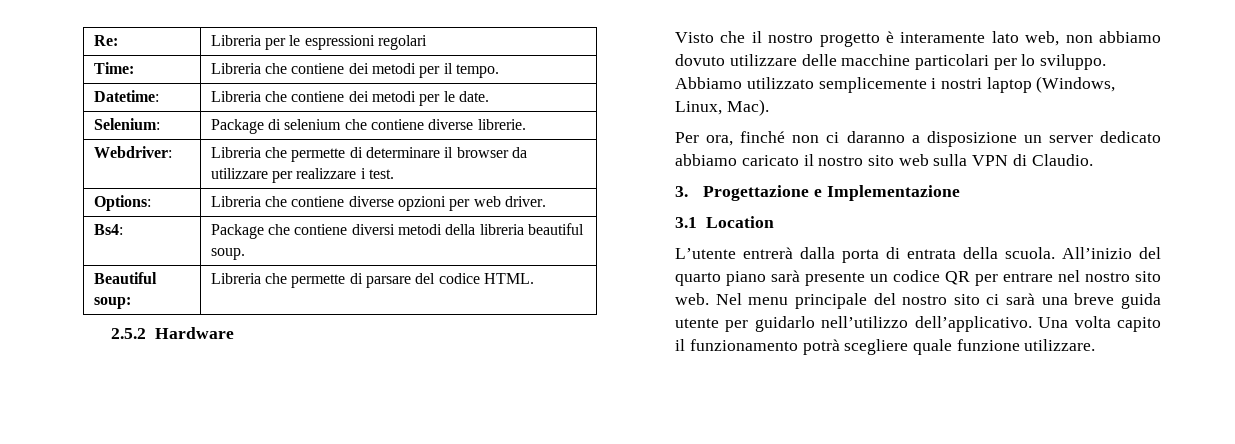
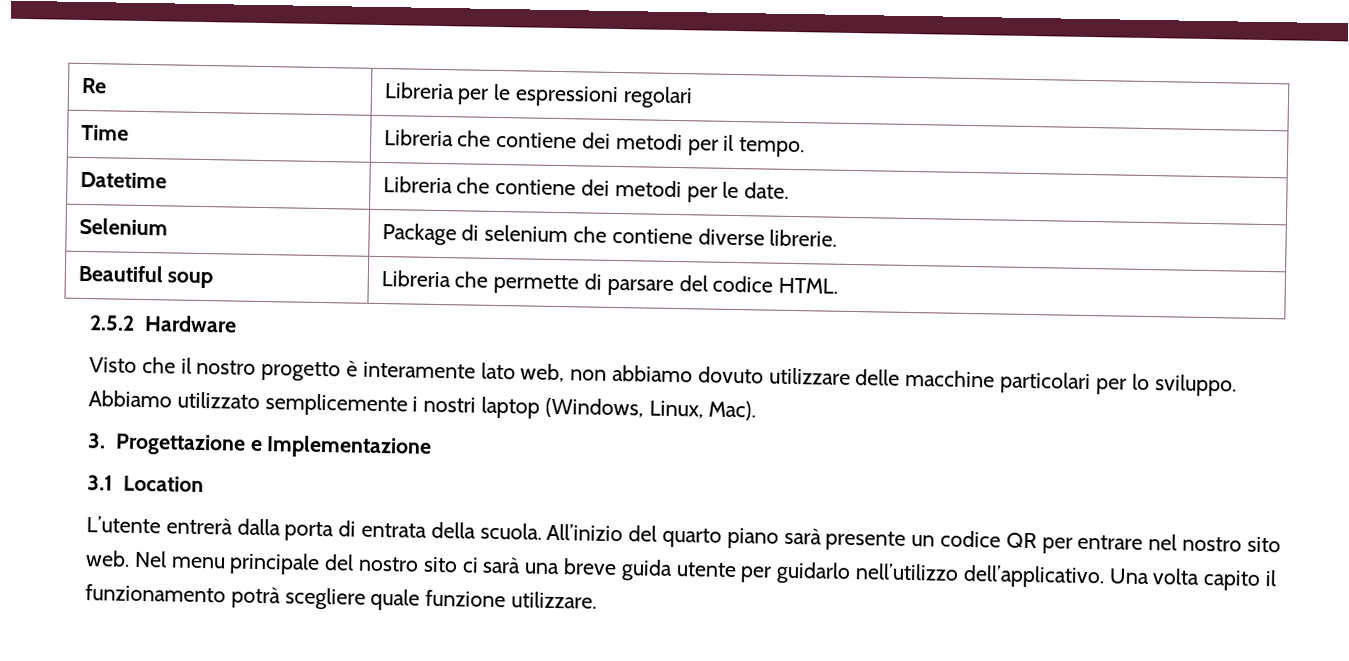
- Re: | Libreria per le espressioni regolari
+ Re | Libreria per le espressioni regolari
- Time: | Libreria che contiene dei metodi per il tempo.
+ Time | Libreria che contiene dei metodi per il tempo.
- Datetime: | Libreria che contiene dei metodi per le date.
+ Datetime | Libreria che contiene dei metodi per le date.
- Selenium: | Package di selenium che contiene diverse librerie.
+ Selenium | Package di selenium che contiene diverse librerie.
- Webdriver: | Libreria che permette di determinare il browser da utilizzare per realizzare i test.
- Options: | Libreria che contiene diverse opzioni per web driver.
- Bs4: | Package che contiene diversi metodi della libreria beautiful soup.
- Beautiful soup: | Libreria che permette di parsare del codice HTML.
+ Beautiful soup | Libreria che permette di parsare del codice HTML.
- Per ora, finché non ci daranno a disposizione un server dedicato abbiamo caricato il nostro sito web sulla VPN di Claudio.

